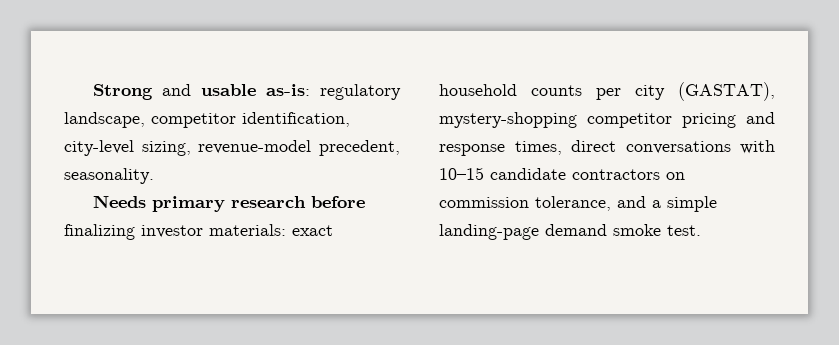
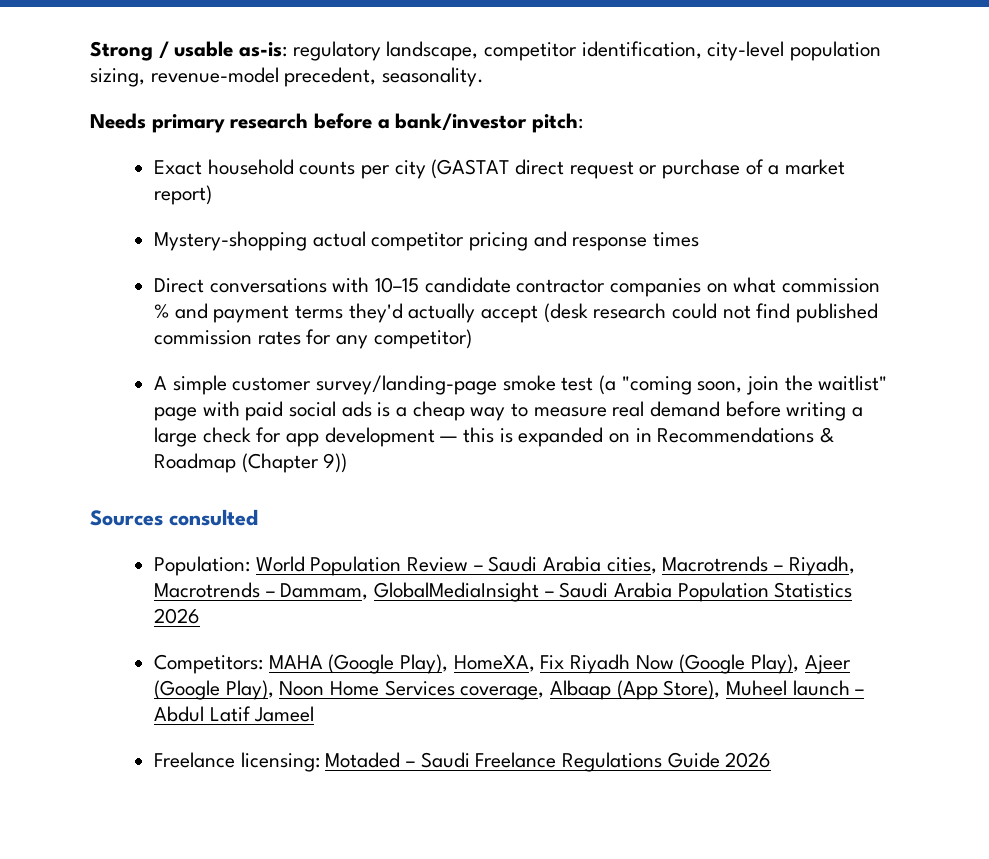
- Strong and usable as-is: regulatory landscape, competitor identification, city-level sizing, revenue-model precedent, seasonality.
+ Strong / usable as-is: regulatory landscape, competitor identification, city-level population sizing, revenue-model precedent, seasonality.
- Needs primary research before finalizing investor materials: exact household counts per city (GASTAT), mystery-shopping competitor pricing and response times, direct conversations with 10–15 candidate contractors on commission tolerance, and a simple landing-page demand smoke test.
+ Needs primary research before a bank/investor pitch:
+ Exact household counts per city (GASTAT direct request or purchase of a market report)
+ Mystery-shopping actual competitor pricing and response times
+ Direct conversations with 10–15 candidate contractor companies on what commission % and payment terms they'd actually accept (desk research could not find published commission rates for any competitor)
+ A simple customer survey/landing-page smoke test (a "coming soon, join the waitlist" page with paid social ads is a cheap way to measure real demand before writing a large check for app development — this is expanded on in Recommendations & Roadmap (Chapter 9))
+ Sources consulted
+ Population: World Population Review – Saudi Arabia cities, Macrotrends – Riyadh, Macrotrends – Dammam, GlobalMediaInsight – Saudi Arabia Population Statistics 2026
+ Competitors: MAHA (Google Play), HomeXA, Fix Riyadh Now (Google Play), Ajeer (Google Play), Noon Home Services coverage, Albaap (App Store), Muheel launch – Abdul Latif Jameel
+ Freelance licensing: Motaded – Saudi Freelance Regulations Guide 2026

